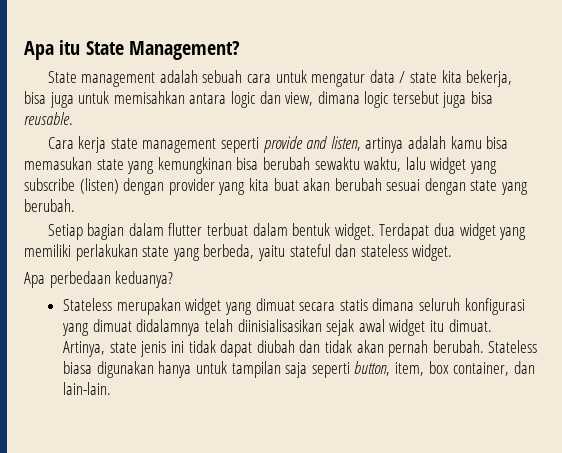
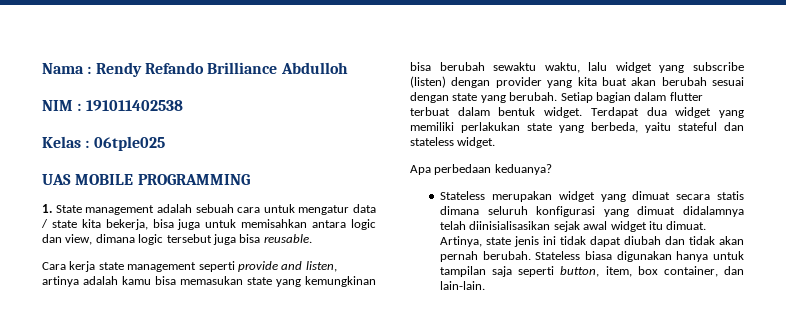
- Apa itu State Management?
- State management adalah sebuah cara untuk mengatur data / state kita bekerja, bisa juga untuk memisahkan antara logic dan view, dimana logic tersebut juga bisa reusable.
+ Nama : Rendy Refando Brilliance Abdulloh
+ NIM : 191011402538
+ Kelas : 06tple025
+ UAS MOBILE PROGRAMMING
+ 1. State management adalah sebuah cara untuk mengatur data / state kita bekerja, bisa juga untuk memisahkan antara logic dan view, dimana logic tersebut juga bisa reusable.
- Cara kerja state management seperti provide and listen, artinya adalah kamu bisa memasukan state yang kemungkinan bisa berubah sewaktu waktu, lalu widget yang subscribe (listen) dengan provider yang kita buat akan berubah sesuai dengan state yang berubah.
- Setiap bagian dalam flutter terbuat dalam bentuk widget.
+ Cara kerja state management seperti provide and listen, artinya adalah kamu bisa memasukan state yang kemungkinan bisa berubah sewaktu waktu, lalu widget yang subscribe (listen) dengan provider yang kita buat akan berubah sesuai dengan state yang berubah. Setiap bagian dalam flutter terbuat dalam bentuk widget.

